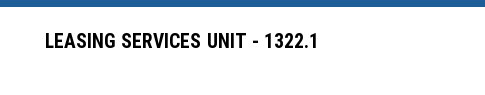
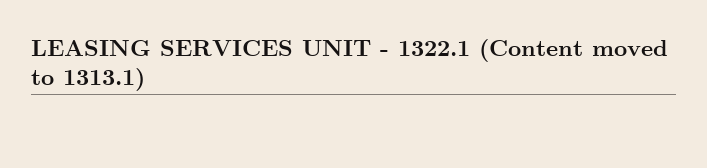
- LEASING SERVICES UNIT - 1322.1
+ LEASING SERVICES UNIT - 1322.1 (Content moved to 1313.1)

